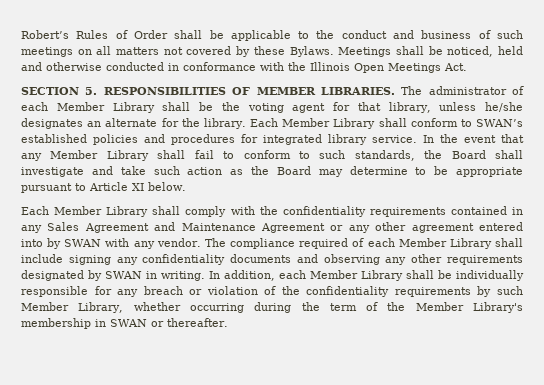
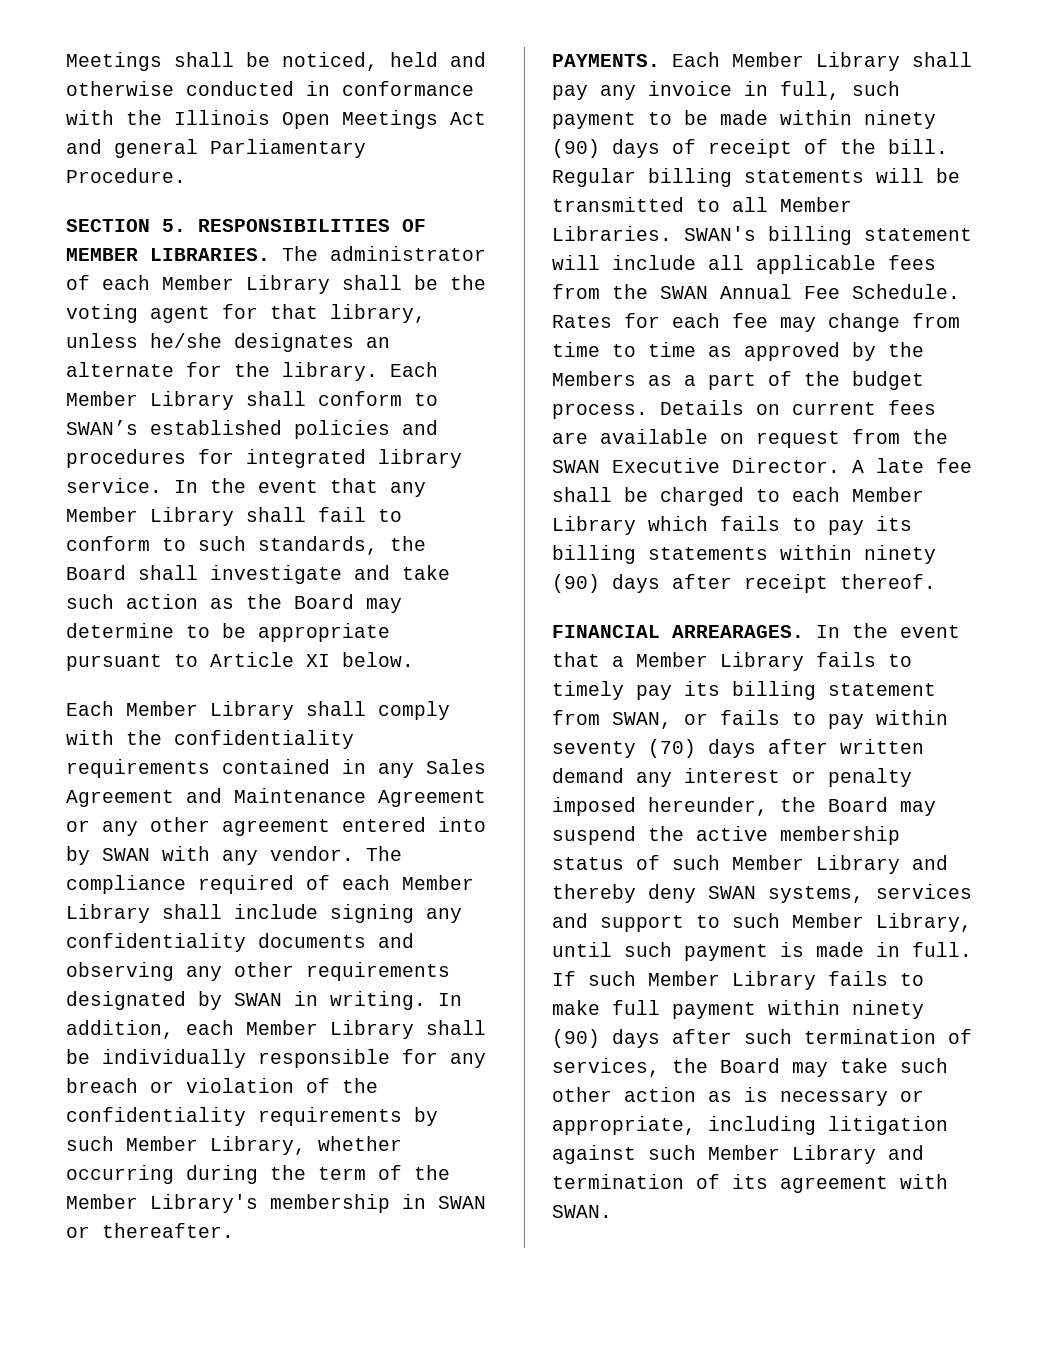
- Robert’s Rules of Order shall be applicable to the conduct and business of such meetings on all matters not covered by these Bylaws. Meetings shall be noticed, held and otherwise conducted in conformance with the Illinois Open Meetings Act.
+ Meetings shall be noticed, held and otherwise conducted in conformance with the Illinois Open Meetings Act and general Parliamentary Procedure.
+ PAYMENTS. Each Member Library shall pay any invoice in full, such payment to be made within ninety (90) days of receipt of the bill. Regular billing statements will be transmitted to all Member Libraries. SWAN's billing statement will include all applicable fees from the SWAN Annual Fee Schedule. Rates for each fee may change from time to time as approved by the Members as a part of the budget process. Details on current fees are available on request from the SWAN Executive Director. A late fee shall be charged to each Member Library which fails to pay its billing statements within ninety (90) days after receipt thereof.
+ FINANCIAL ARREARAGES. In the event that a Member Library fails to timely pay its billing statement from SWAN, or fails to pay within seventy (70) days after written demand any interest or penalty imposed hereunder, the Board may suspend the active membership status of such Member Library and thereby deny SWAN systems, services and support to such Member Library, until such payment is made in full. If such Member Library fails to make full payment within ninety (90) days after such termination of services, the Board may take such other action as is necessary or appropriate, including litigation against such Member Library and termination of its agreement with SWAN.

